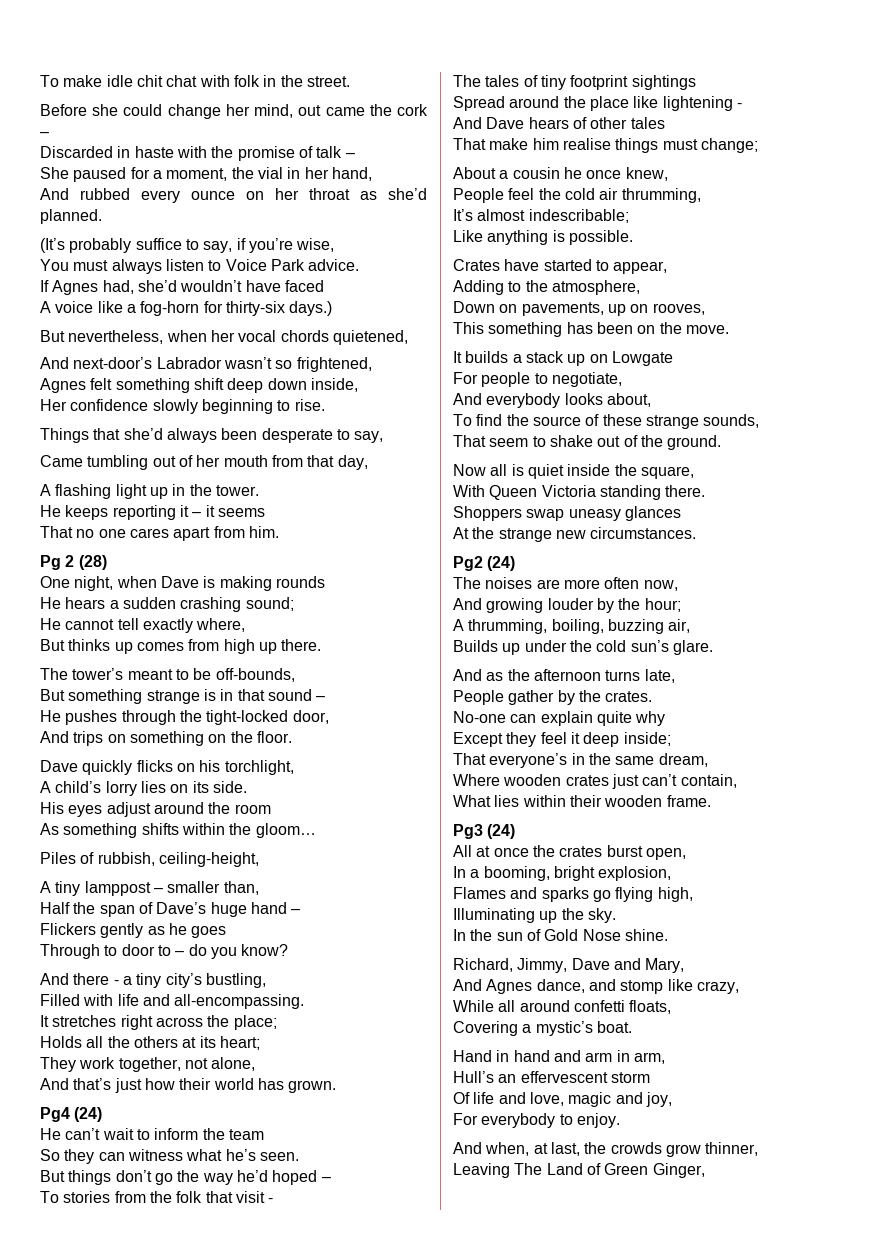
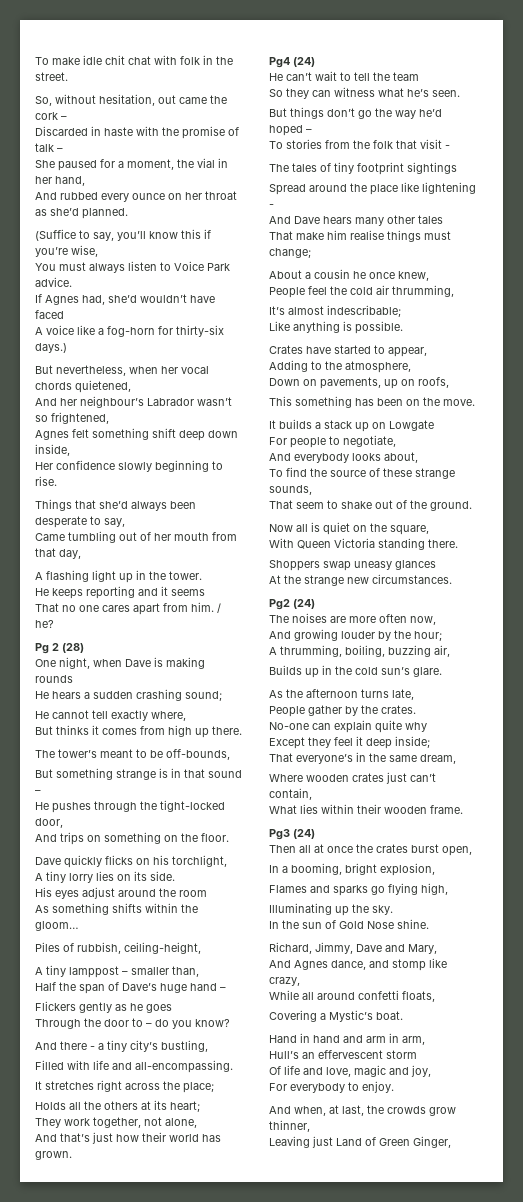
- Before she could change her mind, out came the cork –
+ So, without hesitation, out came the cork –
- (It’s probably suffice to say, if you’re wise,
+ (Suffice to say, you’ll know this if you’re wise,
- And next-door’s Labrador wasn’t so frightened,
+ And her neighbour’s Labrador wasn’t so frightened,
- He keeps reporting it – it seems
+ He keeps reporting and it seems
+ / he?
- But thinks up comes from high up there.
+ But thinks it comes from high up there.
- A child’s lorry lies on its side.
+ A tiny lorry lies on its side.
- Through to door to – do you know?
+ Through the door to – do you know?
- He can’t wait to inform the team
+ He can’t wait to tell the team
- And Dave hears of other tales
+ And Dave hears many other tales
- Down on pavements, up on rooves,
+ Down on pavements, up on roofs,
- Now all is quiet inside the square,
+ Now all is quiet on the square,
- Builds up under the cold sun’s glare.
+ Builds up in the cold sun’s glare.
- And as the afternoon turns late,
+ As the afternoon turns late,
- All at once the crates burst open,
+ Then all at once the crates burst open,
- Covering a mystic’s boat.
+ Covering a Mystic’s boat.
- Leaving The Land of Green Ginger,
+ Leaving just Land of Green Ginger,

